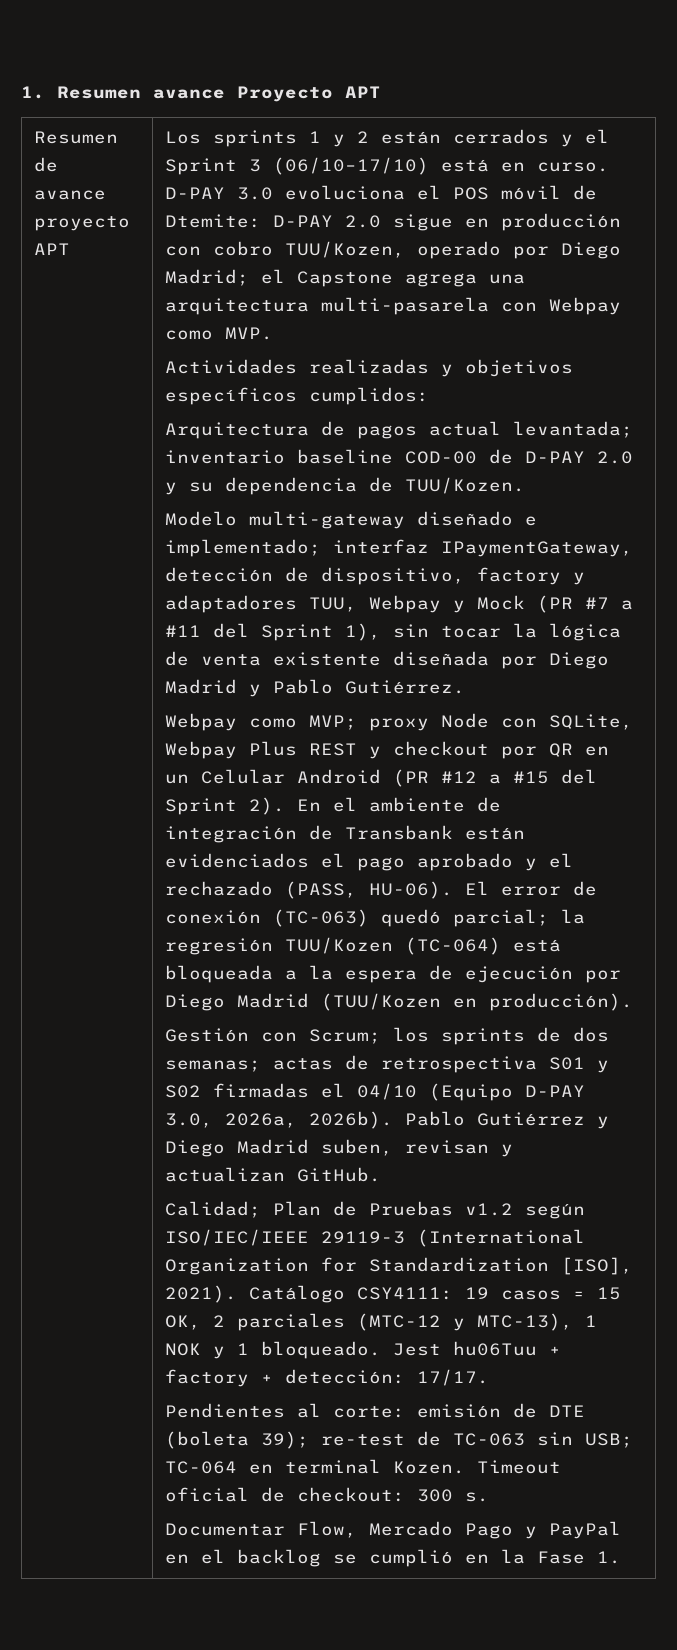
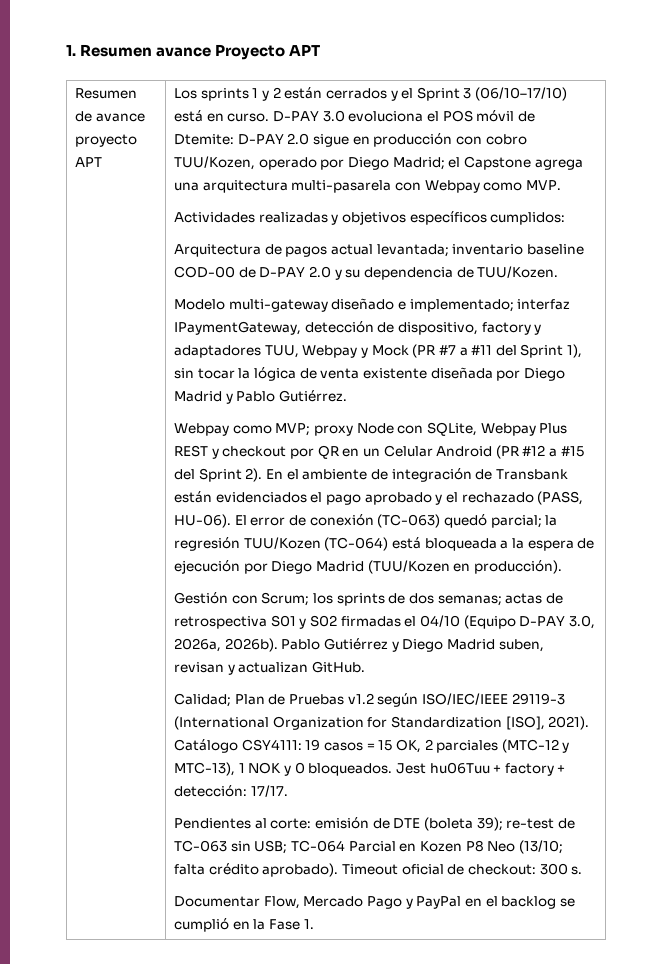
- Catálogo CSY4111: 19 casos = 15 OK, 2 parciales (MTC-12 y MTC-13), 1 NOK y 1 bloqueado.
+ Catálogo CSY4111: 19 casos = 15 OK, 2 parciales (MTC-12 y MTC-13), 1 NOK y 0 bloqueados.
- Pendientes al corte: emisión de DTE (boleta 39); re-test de TC-063 sin USB; TC-064 en terminal Kozen.
+ Pendientes al corte: emisión de DTE (boleta 39); re-test de TC-063 sin USB; TC-064 Parcial en Kozen P8 Neo (13/10; falta crédito aprobado).

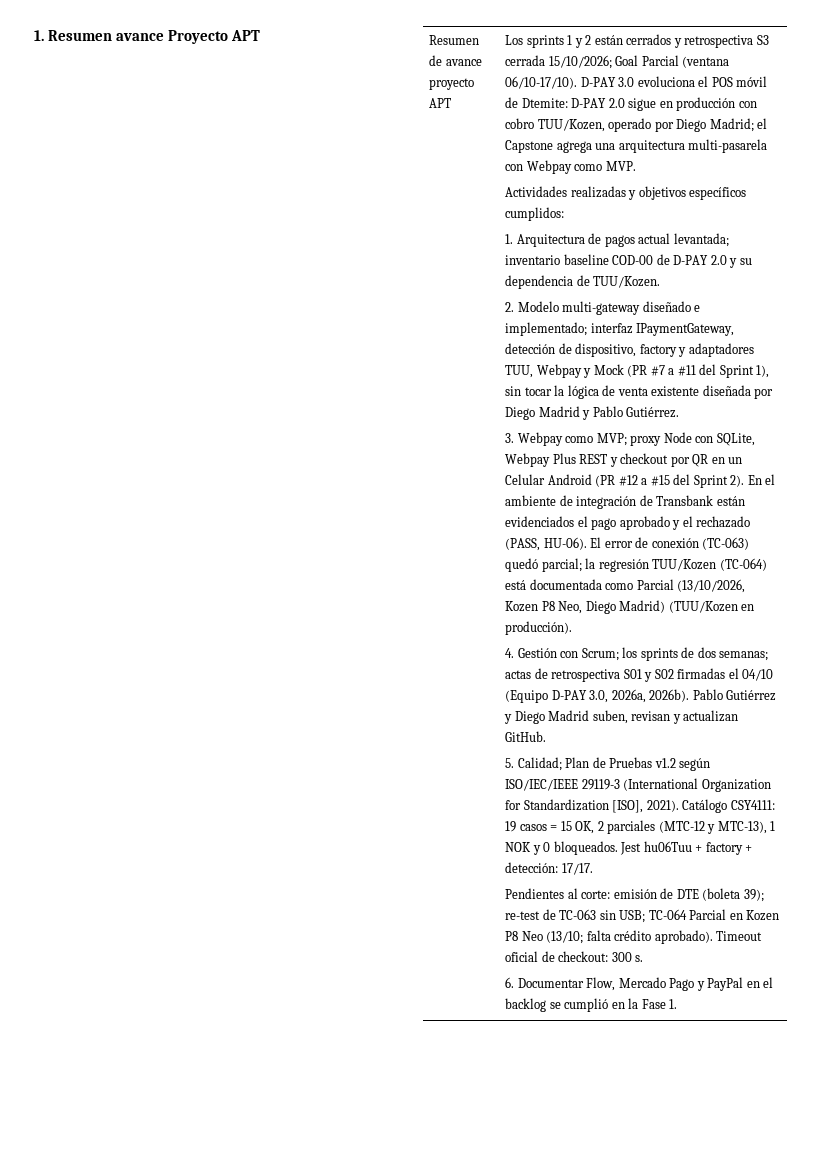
- Los sprints 1 y 2 están cerrados y el Sprint 3 (06/10–17/10) está en curso.
+ Los sprints 1 y 2 están cerrados y retrospectiva S3 cerrada 15/10/2026; Goal Parcial (ventana 06/10-17/10).
- Arquitectura de pagos actual levantada; inventario baseline COD-00 de D-PAY 2.0 y su dependencia de TUU/Kozen.
+ 1. Arquitectura de pagos actual levantada; inventario baseline COD-00 de D-PAY 2.0 y su dependencia de TUU/Kozen.
- Modelo multi-gateway diseñado e implementado; interfaz IPaymentGateway, detección de dispositivo, factory y adaptadores TUU, Webpay y Mock (PR #7 a #11 del Sprint 1), sin tocar la lógica de venta existente diseñada por Diego Madrid y Pablo Gutiérrez.
+ 2. Modelo multi-gateway diseñado e implementado; interfaz IPaymentGateway, detección de dispositivo, factory y adaptadores TUU, Webpay y Mock (PR #7 a #11 del Sprint 1), sin tocar la lógica de venta existente diseñada por Diego Madrid y Pablo Gutiérrez.
- Webpay como MVP; proxy Node con SQLite, Webpay Plus REST y checkout por QR en un Celular Android (PR #12 a #15 del Sprint 2).
+ 3. Webpay como MVP; proxy Node con SQLite, Webpay Plus REST y checkout por QR en un Celular Android (PR #12 a #15 del Sprint 2).
- El error de conexión (TC-063) quedó parcial; la regresión TUU/Kozen (TC-064) está bloqueada a la espera de ejecución por Diego Madrid (TUU/Kozen en producción).
+ El error de conexión (TC-063) quedó parcial; la regresión TUU/Kozen (TC-064) está documentada como Parcial (13/10/2026, Kozen P8 Neo, Diego Madrid) (TUU/Kozen en producción).
- Gestión con Scrum; los sprints de dos semanas; actas de retrospectiva S01 y S02 firmadas el 04/10 (Equipo D-PAY 3.0, 2026a, 2026b).
+ 4. Gestión con Scrum; los sprints de dos semanas; actas de retrospectiva S01 y S02 firmadas el 04/10 (Equipo D-PAY 3.0, 2026a, 2026b).
- Calidad; Plan de Pruebas v1.2 según ISO/IEC/IEEE 29119-3 (International Organization for Standardization [ISO], 2021).
+ 5. Calidad; Plan de Pruebas v1.2 según ISO/IEC/IEEE 29119-3 (International Organization for Standardization [ISO], 2021).
- Documentar Flow, Mercado Pago y PayPal en el backlog se cumplió en la Fase 1.
+ 6. Documentar Flow, Mercado Pago y PayPal en el backlog se cumplió en la Fase 1.

